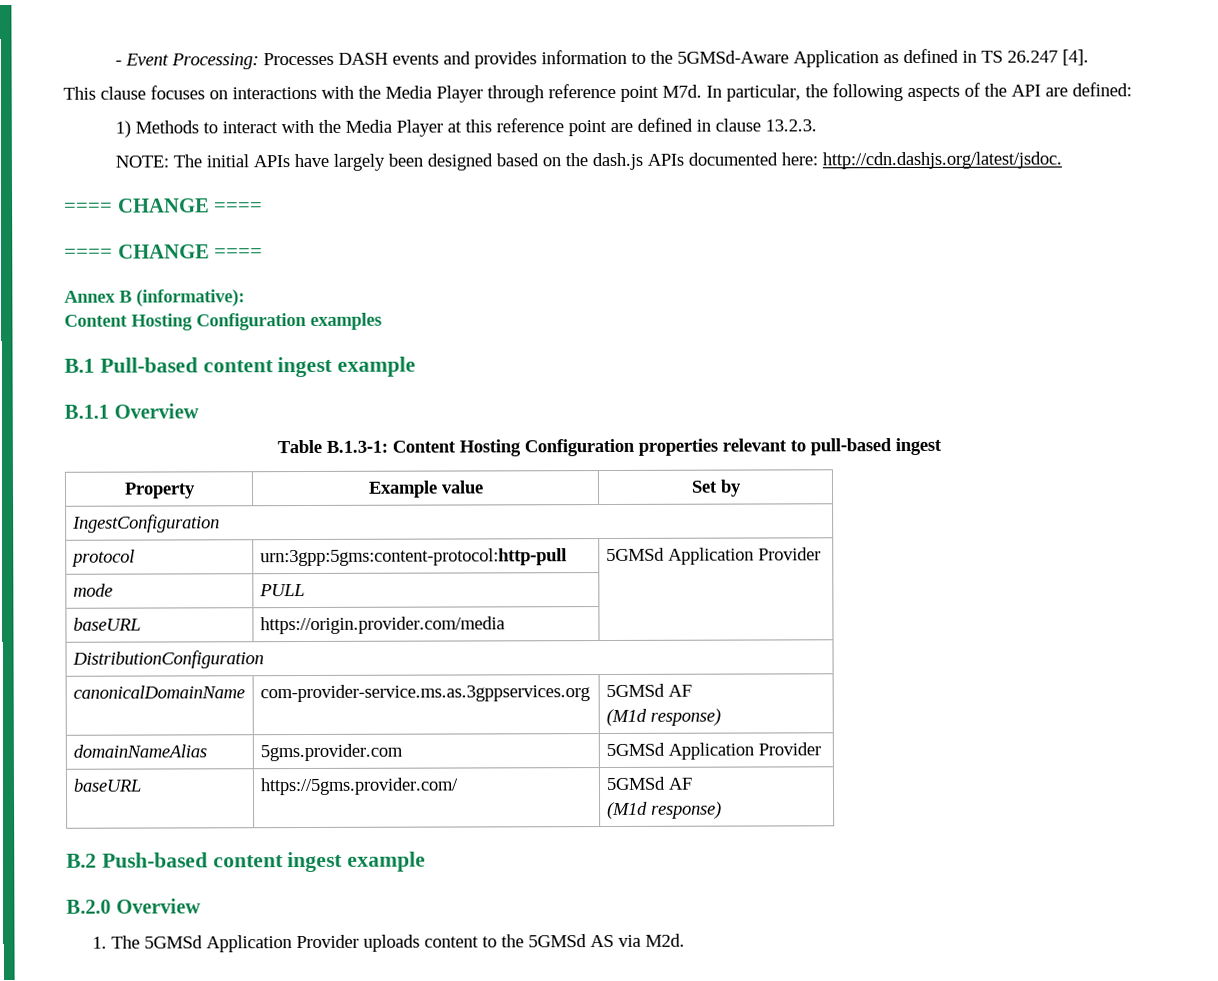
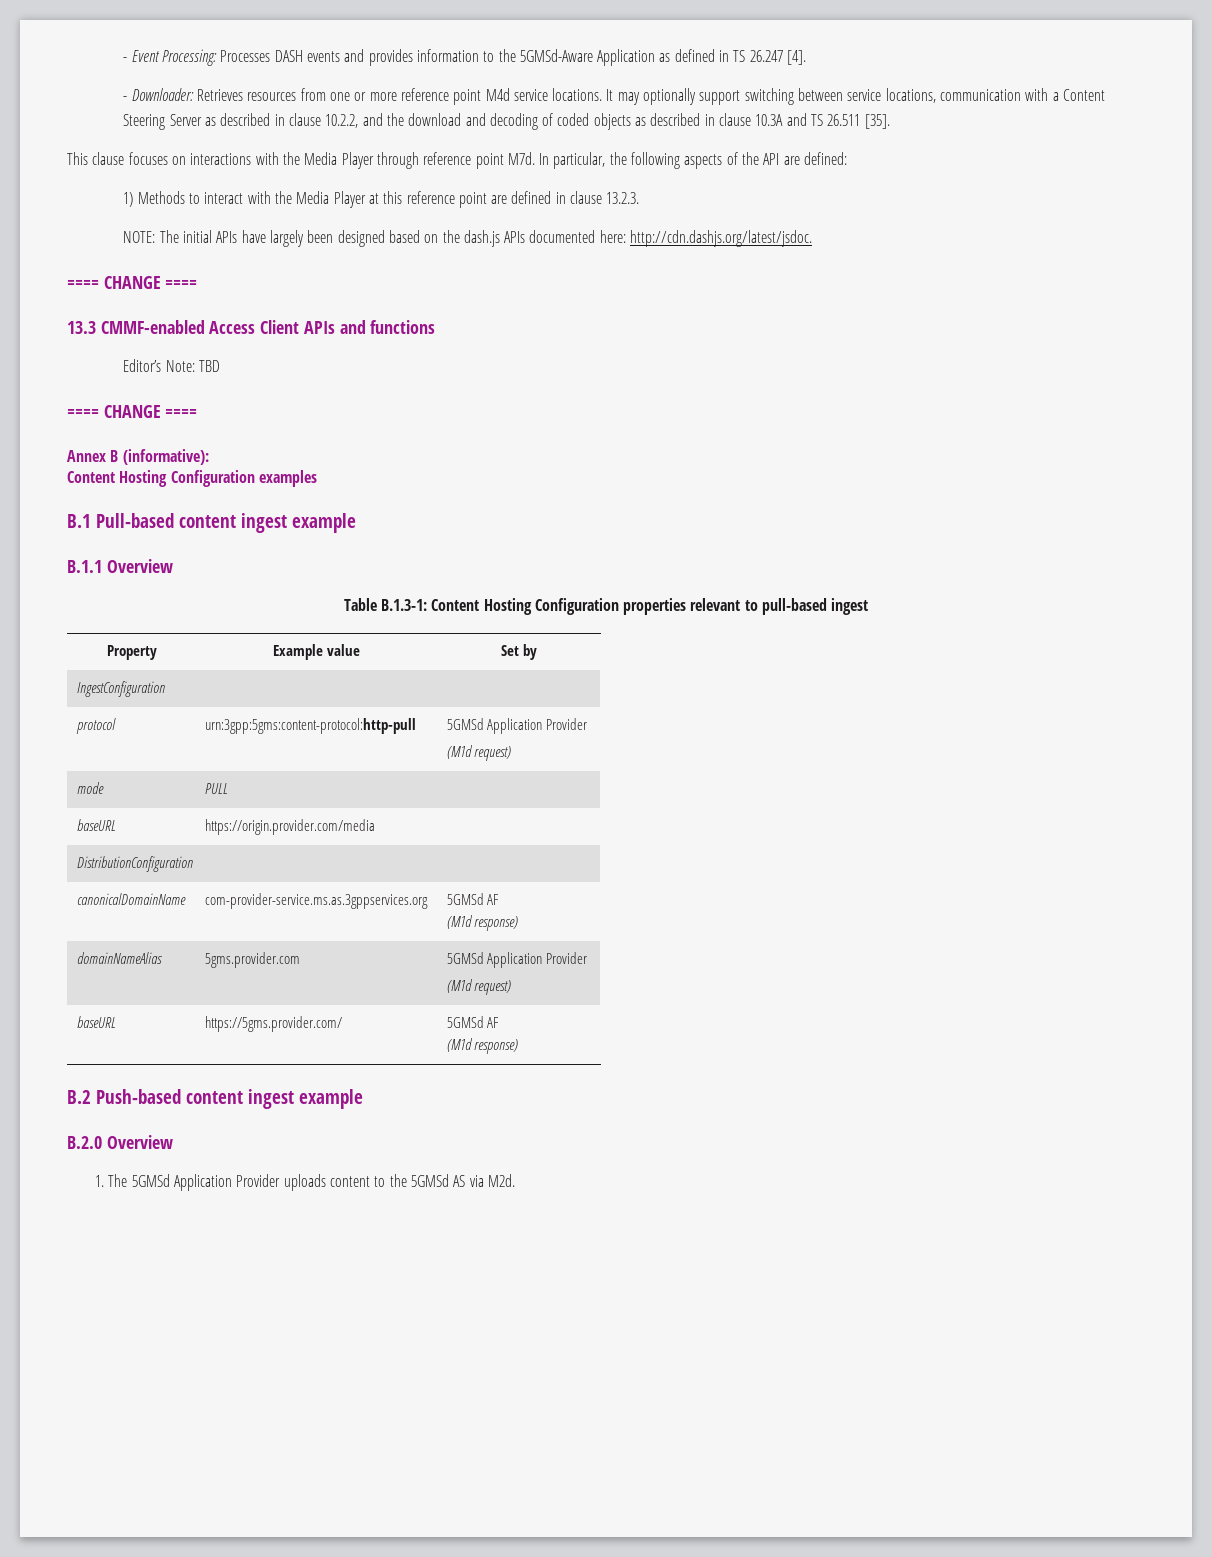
+ - Downloader: Retrieves resources from one or more reference point M4d service locations. It may optionally support switching between service locations, communication with a Content Steering Server as described in clause 10.2.2, and the download and decoding of coded objects as described in clause 10.3A and TS 26.511 [35].
+ 13.3 CMMF-enabled Access Client APIs and functions
+ Editor’s Note: TBD
  protocol | urn:3gpp:5gms:content-protocol:http-pull | 5GMSd Application Provider
+ (M1d request)
  domainNameAlias | 5gms.provider.com | 5GMSd Application Provider
+ (M1d request)

